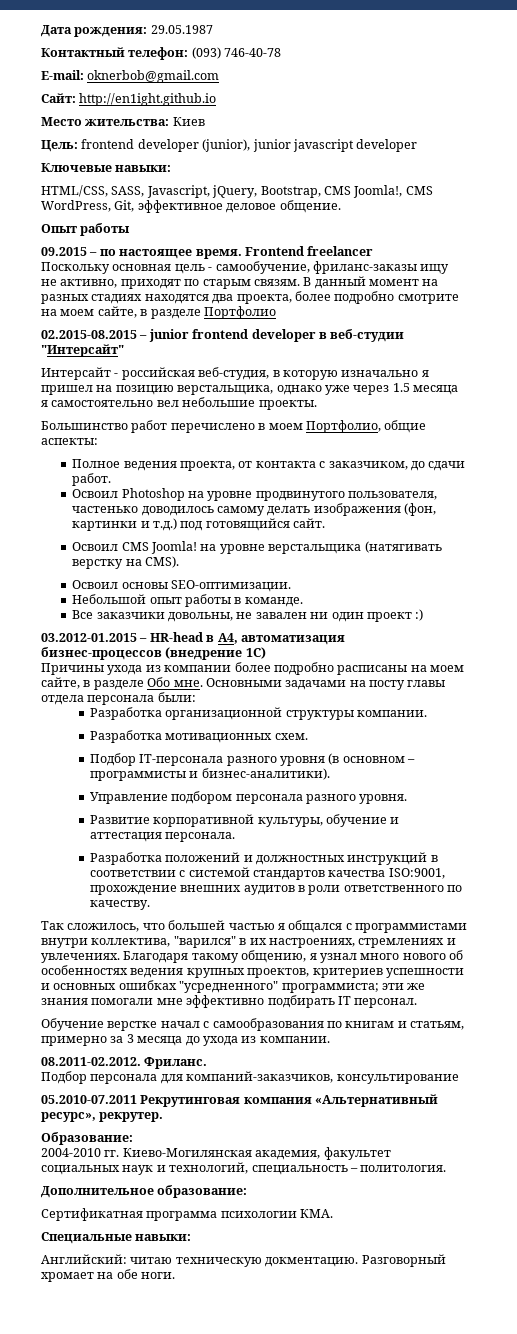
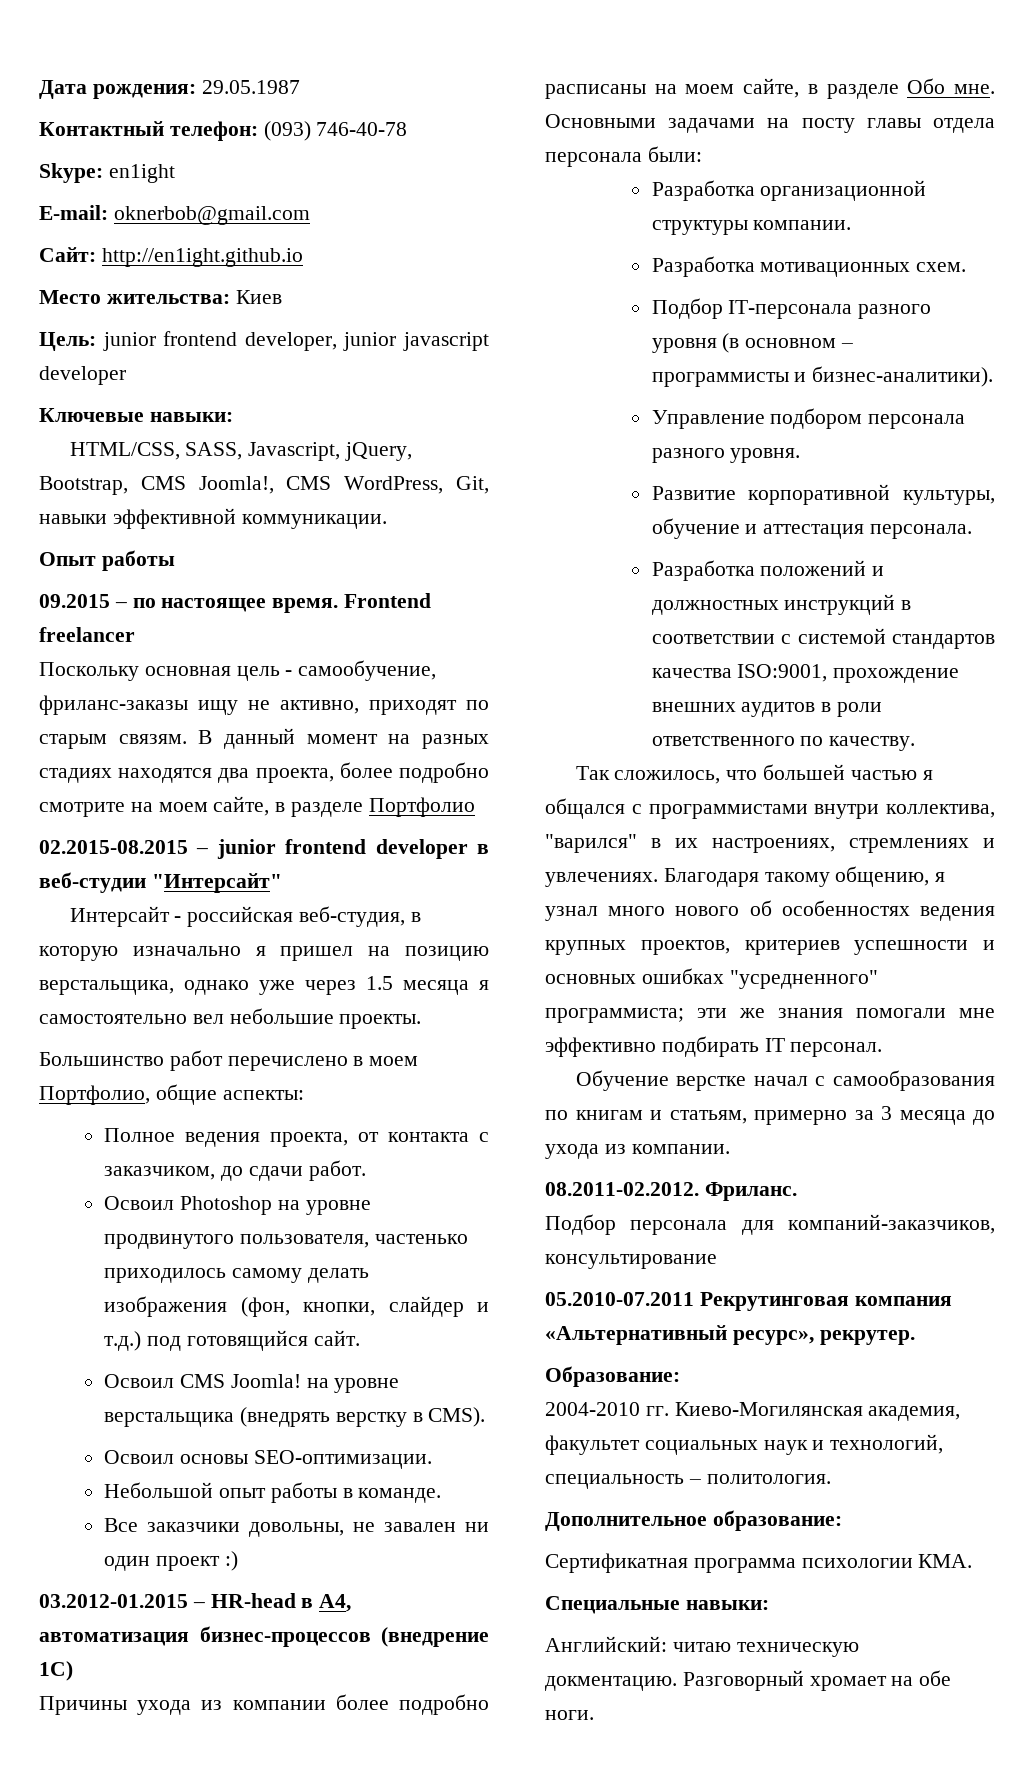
+ Skype: en1ight
- Цель: frontend developer (junior), junior javascript developer
+ Цель: junior frontend developer, junior javascript developer
- HTML/CSS, SASS, Javascript, jQuery, Bootstrap, CMS Joomla!, CMS WordPress, Git, эффективное деловое общение.
+ HTML/CSS, SASS, Javascript, jQuery, Bootstrap, CMS Joomla!, CMS WordPress, Git, навыки эффективной коммуникации.
- Освоил Photoshop на уровне продвинутого пользователя, частенько доводилось самому делать изображения (фон, картинки и т.д.) под готовящийся сайт.
+ Освоил Photoshop на уровне продвинутого пользователя, частенько приходилось самому делать изображения (фон, кнопки, слайдер и т.д.) под готовящийся сайт.
- Освоил CMS Joomla! на уровне верстальщика (натягивать верстку на CMS).
+ Освоил CMS Joomla! на уровне верстальщика (внедрять верстку в CMS).

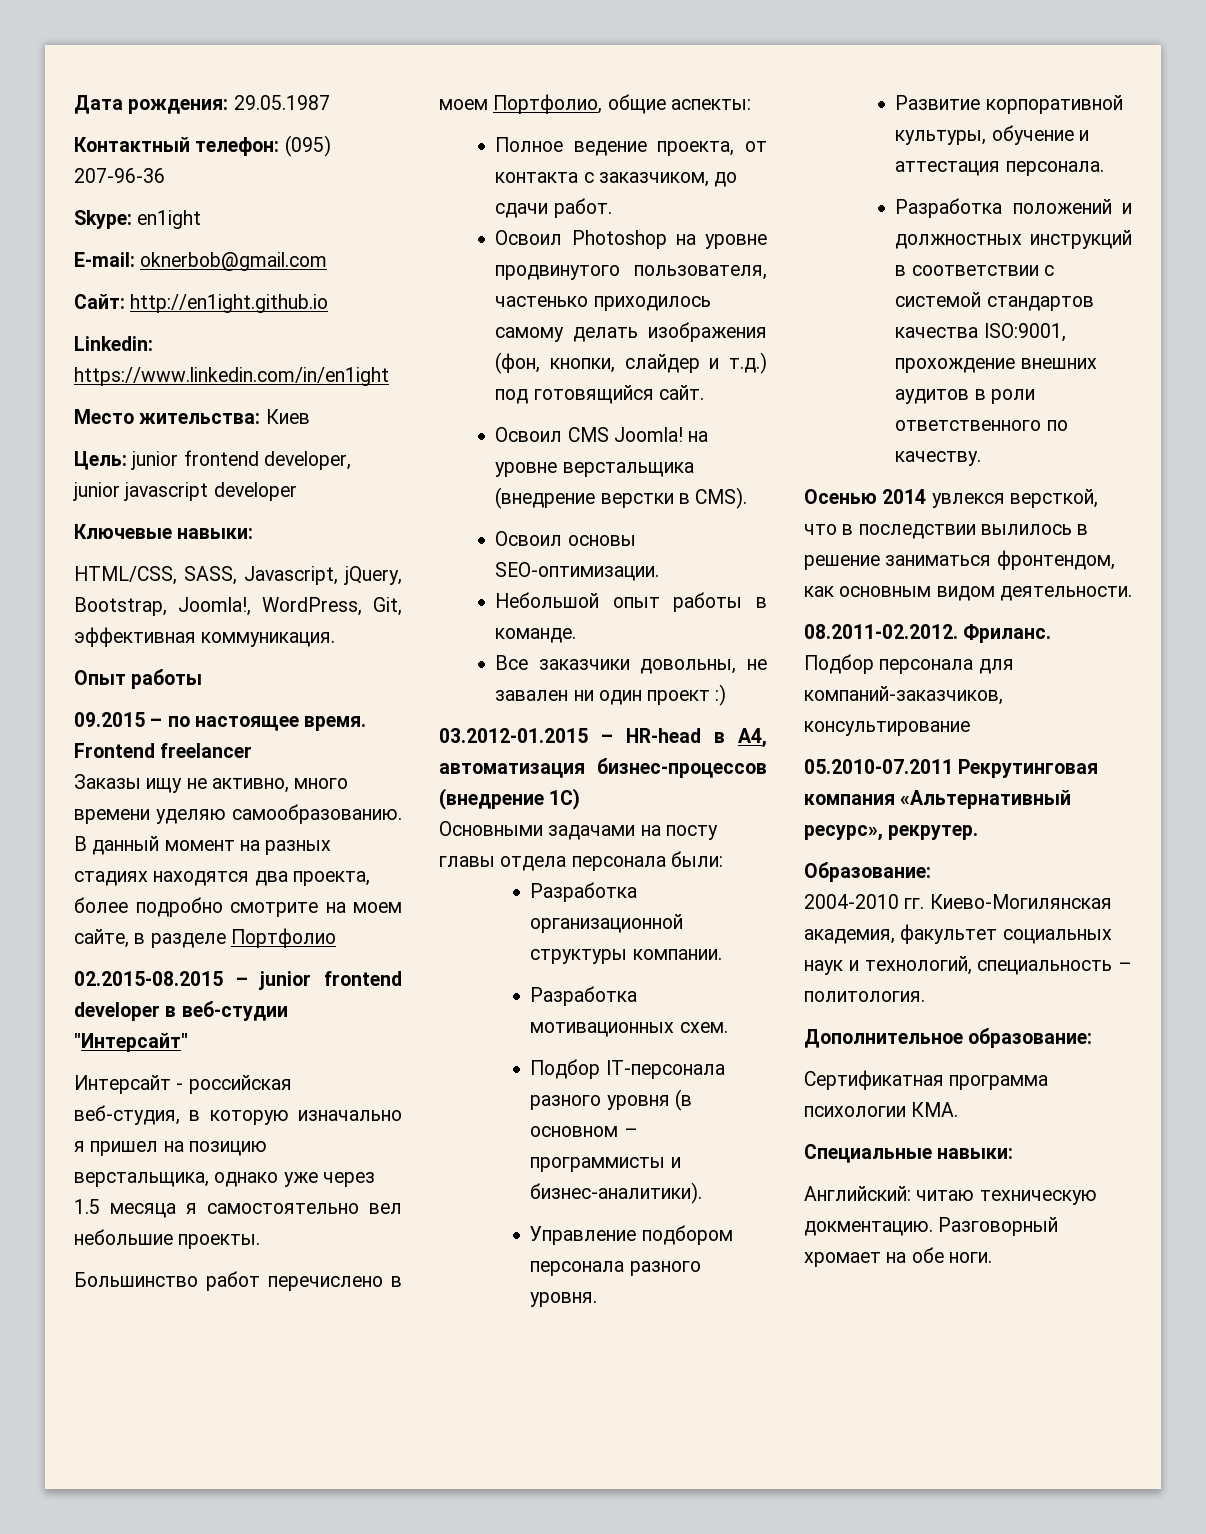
- Контактный телефон: (093) 746-40-78
+ Контактный телефон: (095) 207-96-36
+ Linkedin: https://www.linkedin.com/in/en1ight
- HTML/CSS, SASS, Javascript, jQuery, Bootstrap, CMS Joomla!, CMS WordPress, Git, навыки эффективной коммуникации.
+ HTML/CSS, SASS, Javascript, jQuery, Bootstrap, Joomla!, WordPress, Git, эффективная коммуникация.
- Поскольку основная цель - самообучение, фриланс-заказы ищу не активно, приходят по старым связям.
+ Заказы ищу не активно, много времени уделяю самообразованию.
- Полное ведения проекта, от контакта с заказчиком, до сдачи работ.
+ Полное ведение проекта, от контакта с заказчиком, до сдачи работ.
- Освоил CMS Joomla! на уровне верстальщика (внедрять верстку в CMS).
+ Освоил CMS Joomla! на уровне верстальщика (внедрение верстки в CMS).
- Причины ухода из компании более подробно расписаны на моем сайте, в разделе Обо мне.
- Так сложилось, что большей частью я общался с программистами внутри коллектива, "варился" в их настроениях, стремлениях и увлечениях. Благодаря такому общению, я узнал много нового об особенностях ведения крупных проектов, критериев успешности и основных ошибках "усредненного" программиста; эти же знания помогали мне эффективно подбирать IT персонал.
- Обучение верстке начал с самообразования по книгам и статьям, примерно за 3 месяца до ухода из компании.
+ Осенью 2014 увлекся версткой, что в последствии вылилось в решение заниматься фронтендом, как основным видом деятельности.

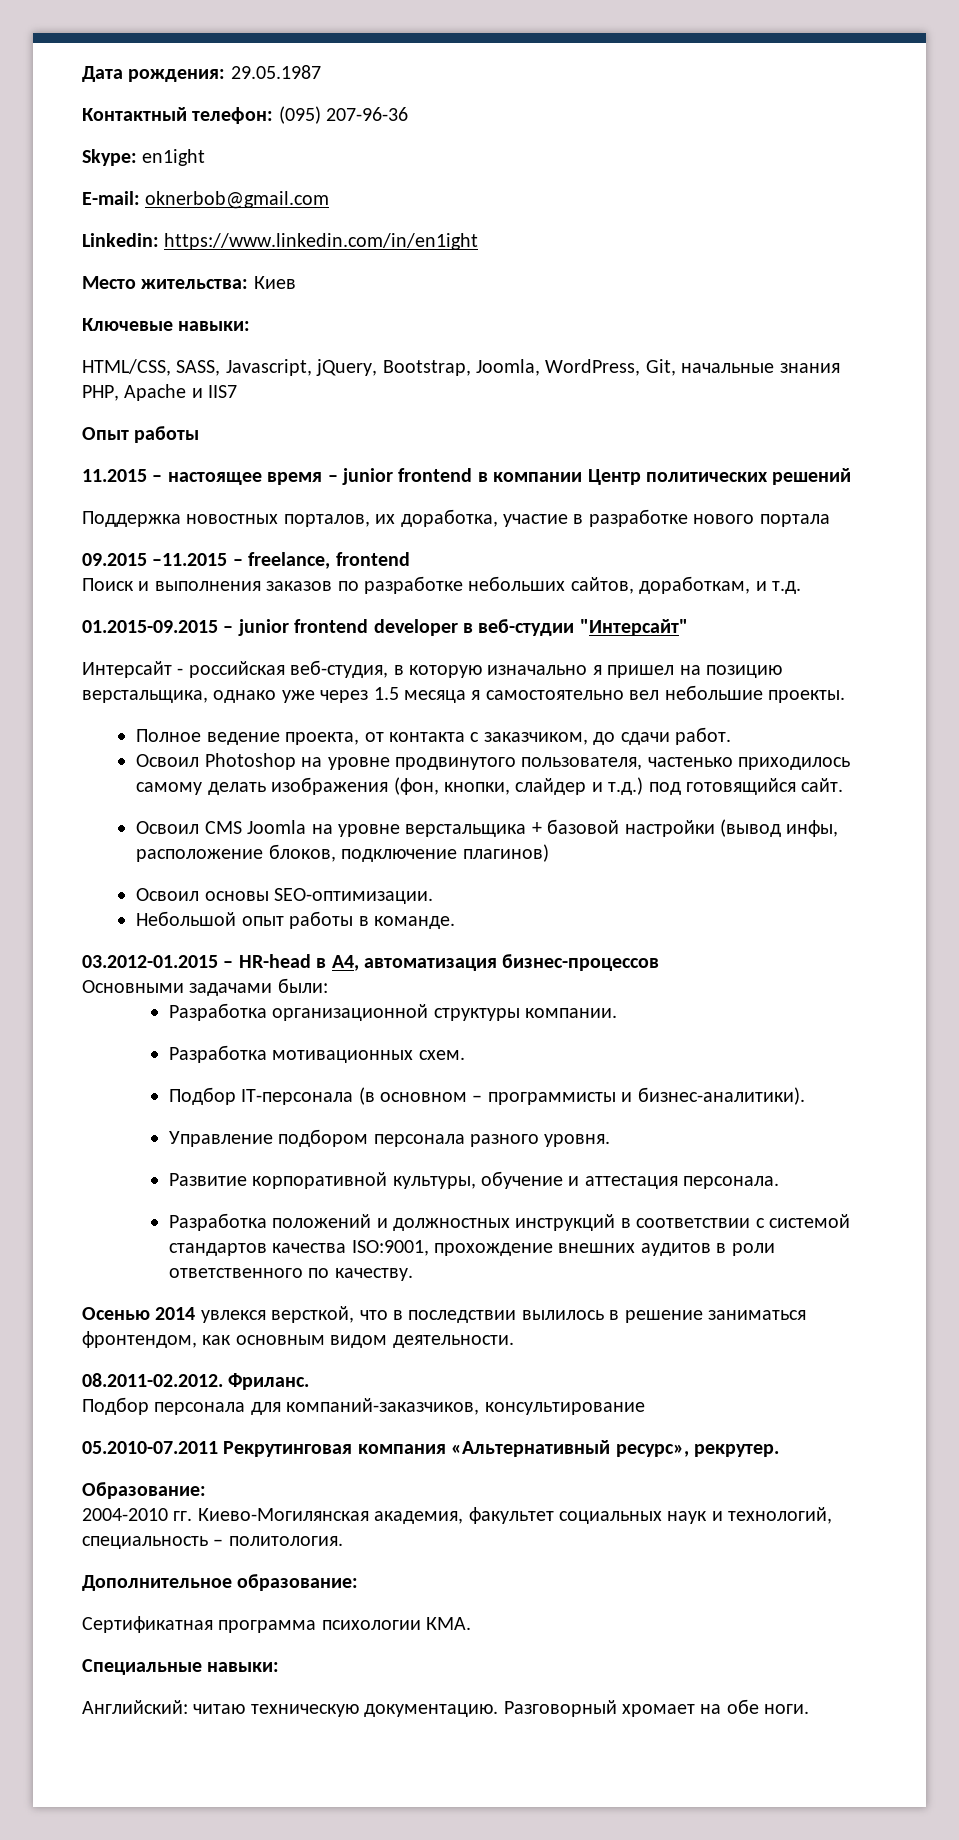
- Сайт: http://en1ight.github.io
- Цель: junior frontend developer, junior javascript developer
- HTML/CSS, SASS, Javascript, jQuery, Bootstrap, Joomla!, WordPress, Git, эффективная коммуникация.
+ HTML/CSS, SASS, Javascript, jQuery, Bootstrap, Joomla, WordPress, Git, начальные знания PHP, Apache и IIS7
  Опыт работы
- 09.2015 – по настоящее время. Frontend freelancer
- Заказы ищу не активно, много времени уделяю самообразованию. В данный момент на разных стадиях находятся два проекта, более подробно смотрите на моем сайте, в разделе Портфолио
- 02.2015-08.2015 – junior frontend developer в веб-студии "Интерсайт"
+ 11.2015 – настоящее время – junior frontend в компании Центр политических решений
+ Поддержка новостных порталов, их доработка, участие в разработке нового портала
+ 09.2015 –11.2015 – freelance, frontend
+ Поиск и выполнения заказов по разработке небольших сайтов, доработкам, и т.д.
+ 01.2015-09.2015 – junior frontend developer в веб-студии "Интерсайт"
- Большинство работ перечислено в моем Портфолио, общие аспекты:
- Освоил CMS Joomla! на уровне верстальщика (внедрение верстки в CMS).
+ Освоил CMS Joomla на уровне верстальщика + базовой настройки (вывод инфы, расположение блоков, подключение плагинов)
- Все заказчики довольны, не завален ни один проект :)
- 03.2012-01.2015 – HR-head в А4, автоматизация бизнес-процессов (внедрение 1C)
+ 03.2012-01.2015 – HR-head в А4, автоматизация бизнес-процессов
- Основными задачами на посту главы отдела персонала были:
+ Основными задачами были:
- Подбор IT-персонала разного уровня (в основном – программисты и бизнес-аналитики).
+ Подбор IT-персонала (в основном – программисты и бизнес-аналитики).
- Английский: читаю техническую докментацию.
+ Английский: читаю техническую документацию.

